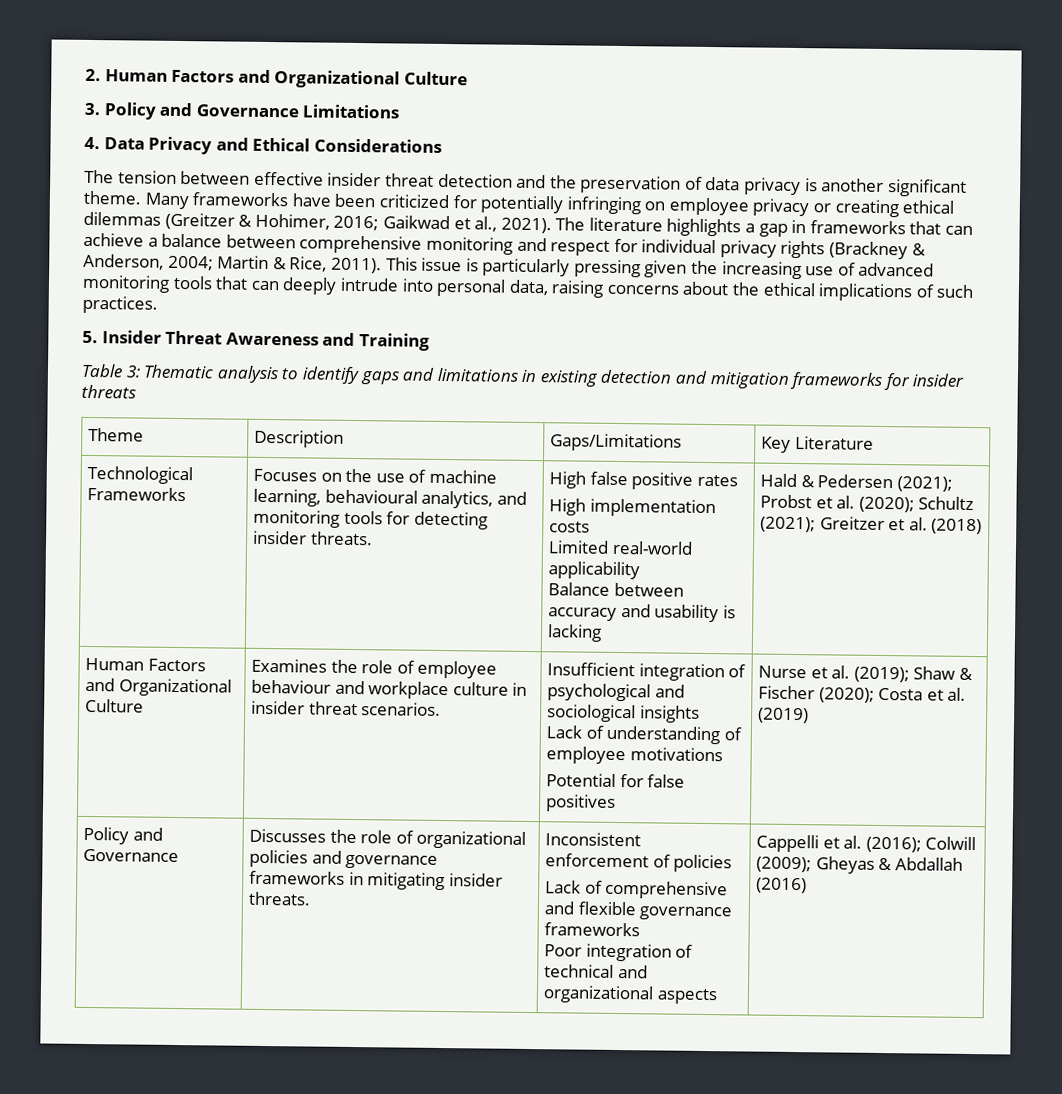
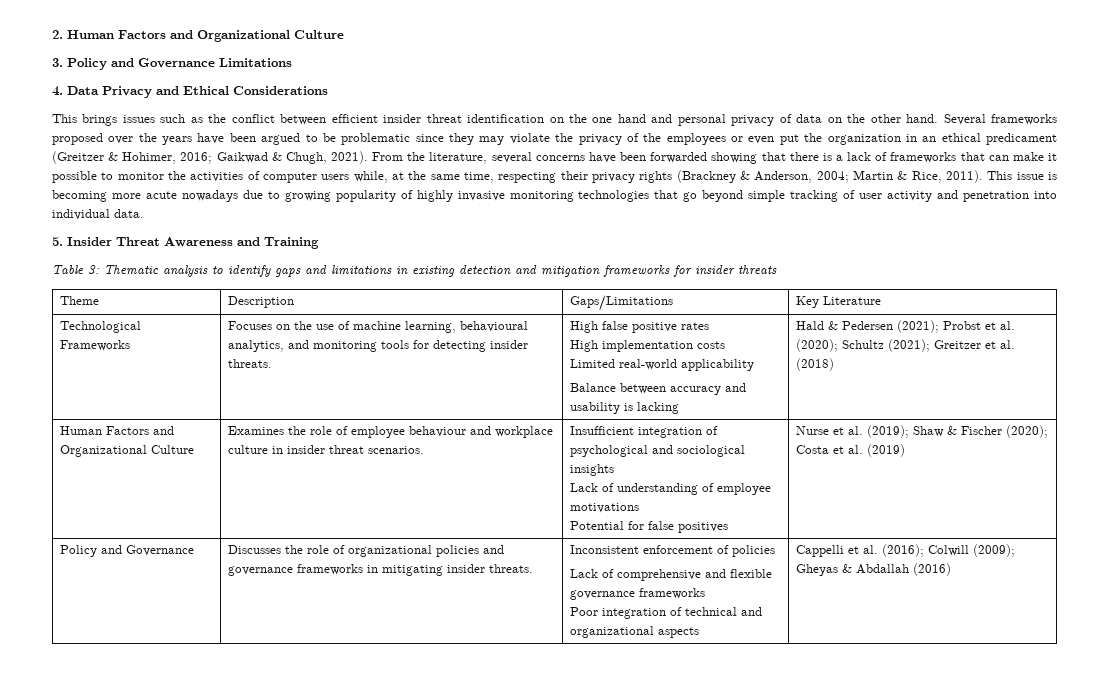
- The tension between effective insider threat detection and the preservation of data privacy is another significant theme. Many frameworks have been criticized for potentially infringing on employee privacy or creating ethical dilemmas (Greitzer & Hohimer, 2016; Gaikwad et al., 2021). The literature highlights a gap in frameworks that can achieve a balance between comprehensive monitoring and respect for individual privacy rights (Brackney & Anderson, 2004; Martin & Rice, 2011).
+ This brings issues such as the conflict between efficient insider threat identification on the one hand and personal privacy of data on the other hand. Several frameworks proposed over the years have been argued to be problematic since they may violate the privacy of the employees or even put the organization in an ethical predicament (Greitzer & Hohimer, 2016; Gaikwad & Chugh, 2021). From the literature, several concerns have been forwarded showing that there is a lack of frameworks that can make it possible to monitor the activities of computer users while, at the same time, respecting their privacy rights (Brackney & Anderson, 2004; Martin & Rice, 2011).
- This issue is particularly pressing given the increasing use of advanced monitoring tools that can deeply intrude into personal data, raising concerns about the ethical implications of such practices.
+ This issue is becoming more acute nowadays due to growing popularity of highly invasive monitoring technologies that go beyond simple tracking of user activity and penetration into individual data.

